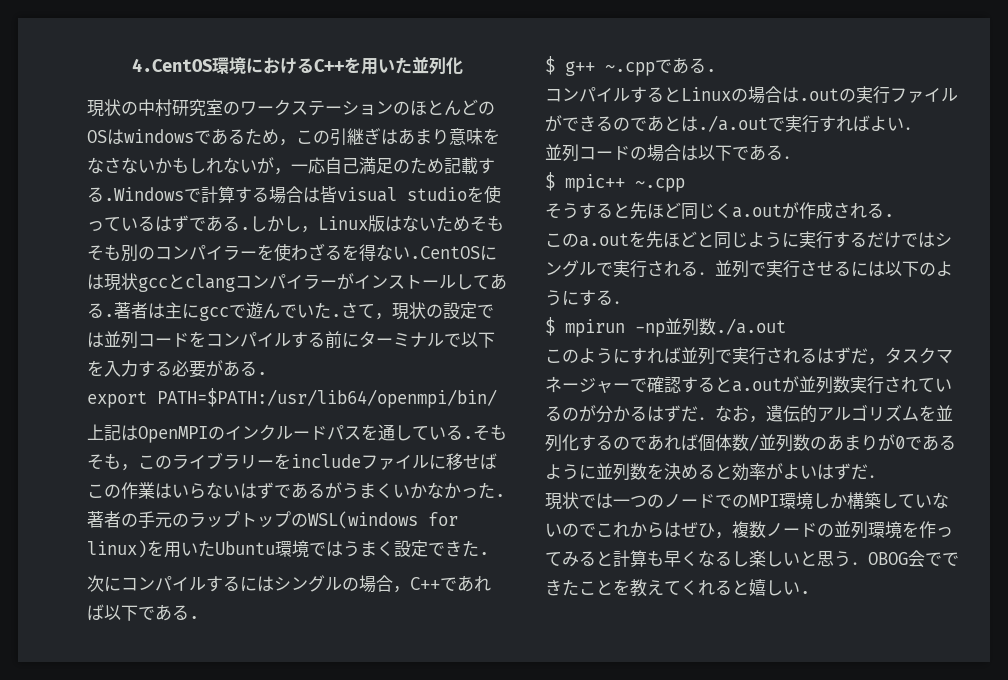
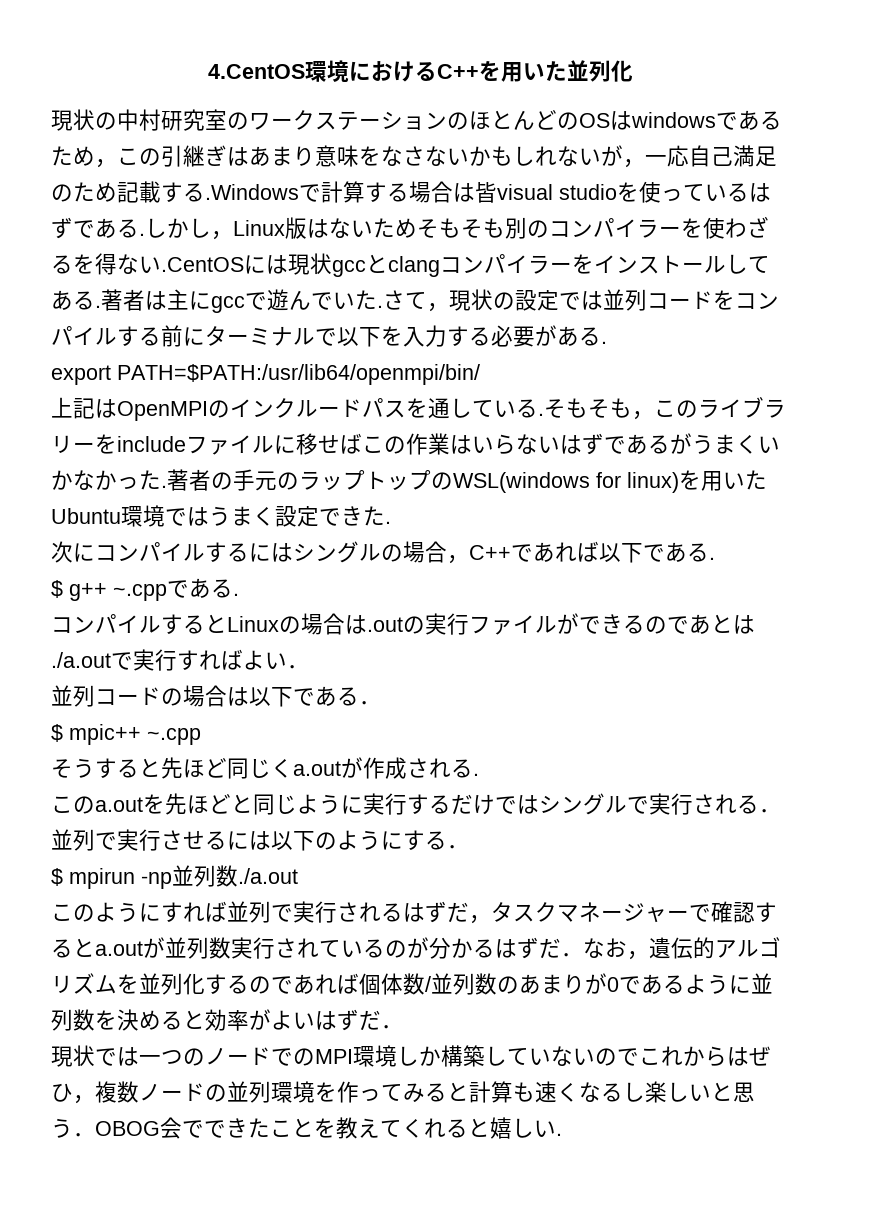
- しかし，Linux版はないためそもそも別のコンパイラーを使わざるを得ない.CentOSには現状gccとclangコンパイラーがインストールしてある.
+ しかし，Linux版はないためそもそも別のコンパイラーを使わざるを得ない.CentOSには現状gccとclangコンパイラーをインストールしてある.
- 現状では一つのノードでのMPI環境しか構築していないのでこれからはぜひ，複数ノードの並列環境を作ってみると計算も早くなるし楽しいと思う．OBOG会でできたことを教えてくれると嬉しい.
+ 現状では一つのノードでのMPI環境しか構築していないのでこれからはぜひ，複数ノードの並列環境を作ってみると計算も速くなるし楽しいと思う．OBOG会でできたことを教えてくれると嬉しい.

